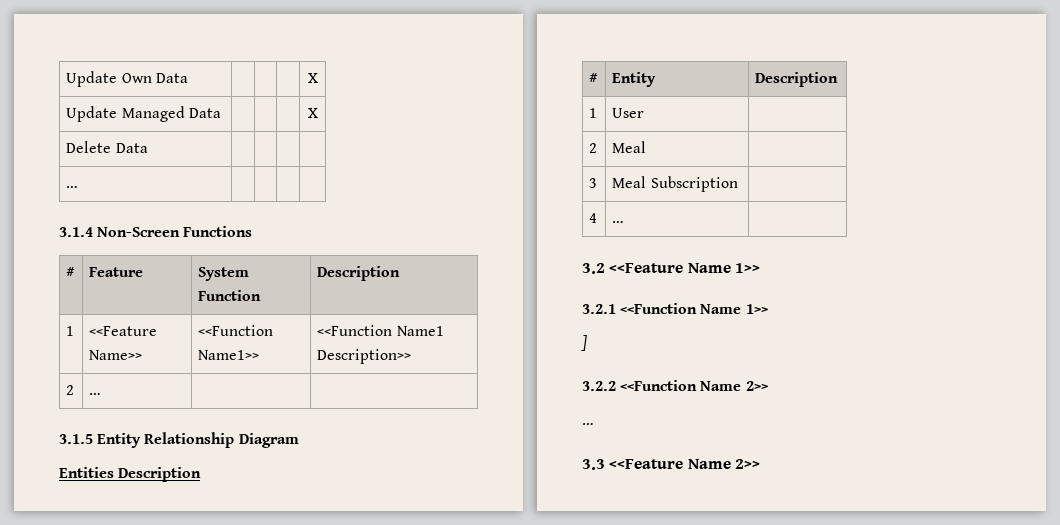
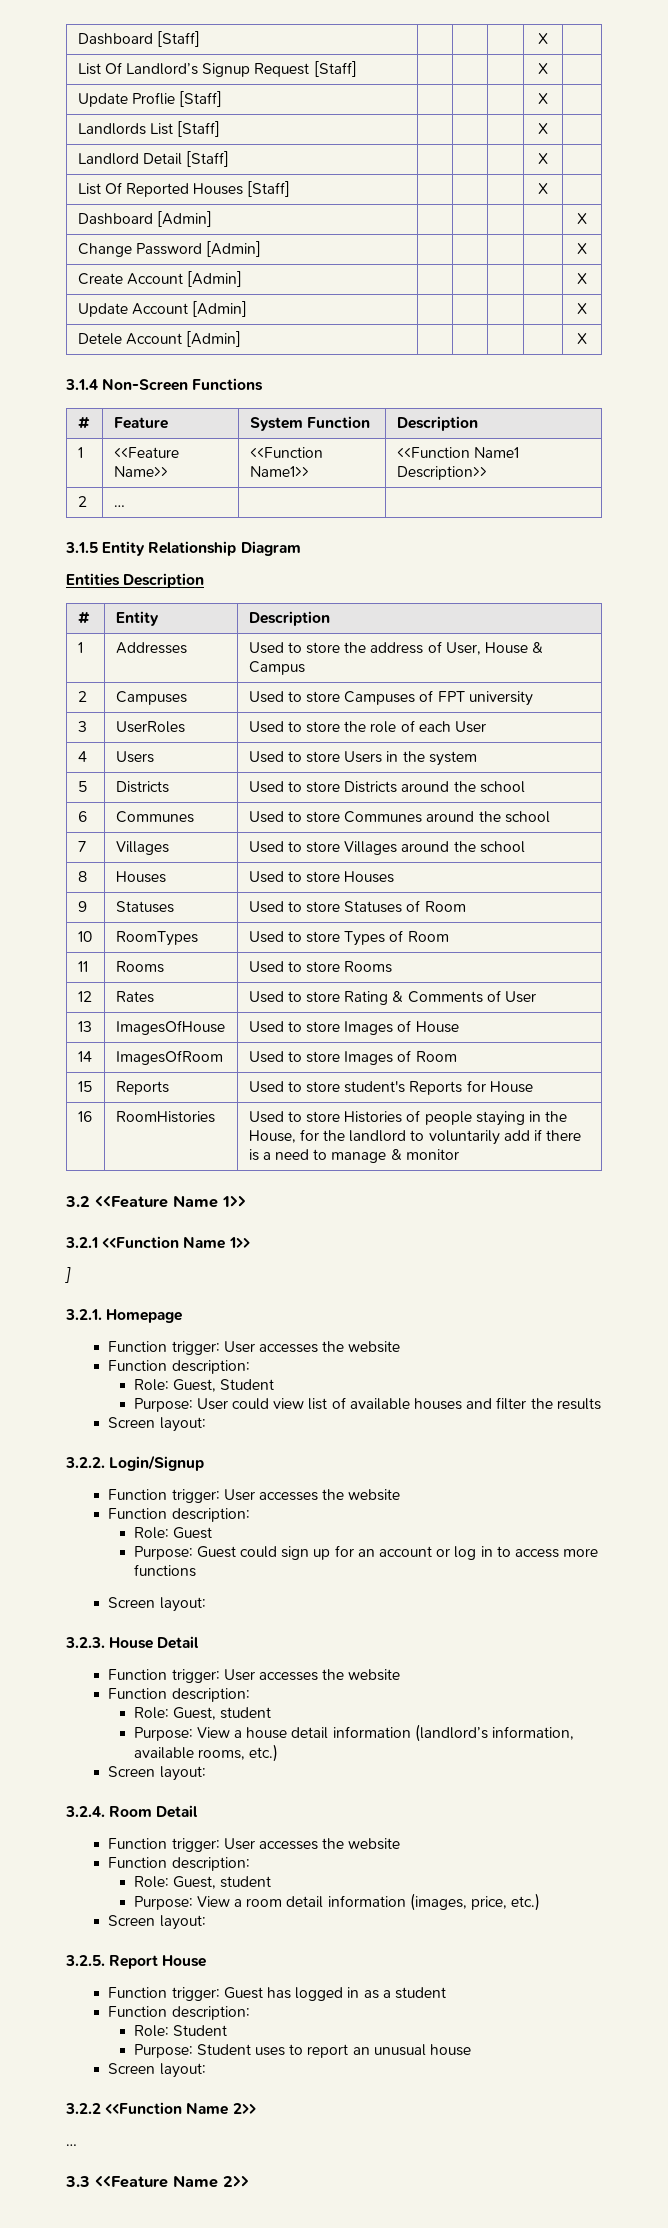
- Update Own Data | | | | X
+ Dashboard [Staff] | | | | X |
+ List Of Landlord’s Signup Request [Staff] | | | | X |
+ Update Proflie [Staff] | | | | X |
+ Landlords List [Staff] | | | | X |
+ Landlord Detail [Staff] | | | | X |
+ List Of Reported Houses [Staff] | | | | X |
+ Dashboard [Admin] | | | | | X
+ Change Password [Admin] | | | | | X
+ Create Account [Admin] | | | | | X
- Update Managed Data | | | | X
- Delete Data | | | |
- … | | | |
+ Update Account [Admin] | | | | | X
+ Detele Account [Admin] | | | | | X
- 1 | User |
- 2 | Meal |
- 3 | Meal Subscription |
- 4 | … |
+ 1 | Addresses | Used to store the address of User, House & Campus
+ 2 | Campuses | Used to store Campuses of FPT university
+ 3 | UserRoles | Used to store the role of each User
+ 4 | Users | Used to store Users in the system
+ 5 | Districts | Used to store Districts around the school
+ 6 | Communes | Used to store Communes around the school
+ 7 | Villages | Used to store Villages around the school
+ 8 | Houses | Used to store Houses
+ 9 | Statuses | Used to store Statuses of Room
+ 10 | RoomTypes | Used to store Types of Room
+ 11 | Rooms | Used to store Rooms
+ 12 | Rates | Used to store Rating & Comments of User
+ 13 | ImagesOfHouse | Used to store Images of House
+ 14 | ImagesOfRoom | Used to store Images of Room
+ 15 | Reports | Used to store student's Reports for House
+ 16 | RoomHistories | Used to store Histories of people staying in the House, for the landlord to voluntarily add if there is a need to manage & monitor
+ 3.2.1. Homepage
+ Function trigger: User accesses the website
+ Function description:
+ Role: Guest, Student
+ Purpose: User could view list of available houses and filter the results
+ Screen layout:
+ 3.2.2. Login/Signup
+ Function trigger: User accesses the website
+ Function description:
+ Role: Guest
+ Purpose: Guest could sign up for an account or log in to access more functions
+ Screen layout:
+ 3.2.3. House Detail
+ Function trigger: User accesses the website
+ Function description:
+ Role: Guest, student
+ Purpose: View a house detail information (landlord’s information, available rooms, etc.)
+ Screen layout:
+ 3.2.4. Room Detail
+ Function trigger: User accesses the website
+ Function description:
+ Role: Guest, student
+ Purpose: View a room detail information (images, price, etc.)
+ Screen layout:
+ 3.2.5. Report House
+ Function trigger: Guest has logged in as a student
+ Function description:
+ Role: Student
+ Purpose: Student uses to report an unusual house
+ Screen layout:

